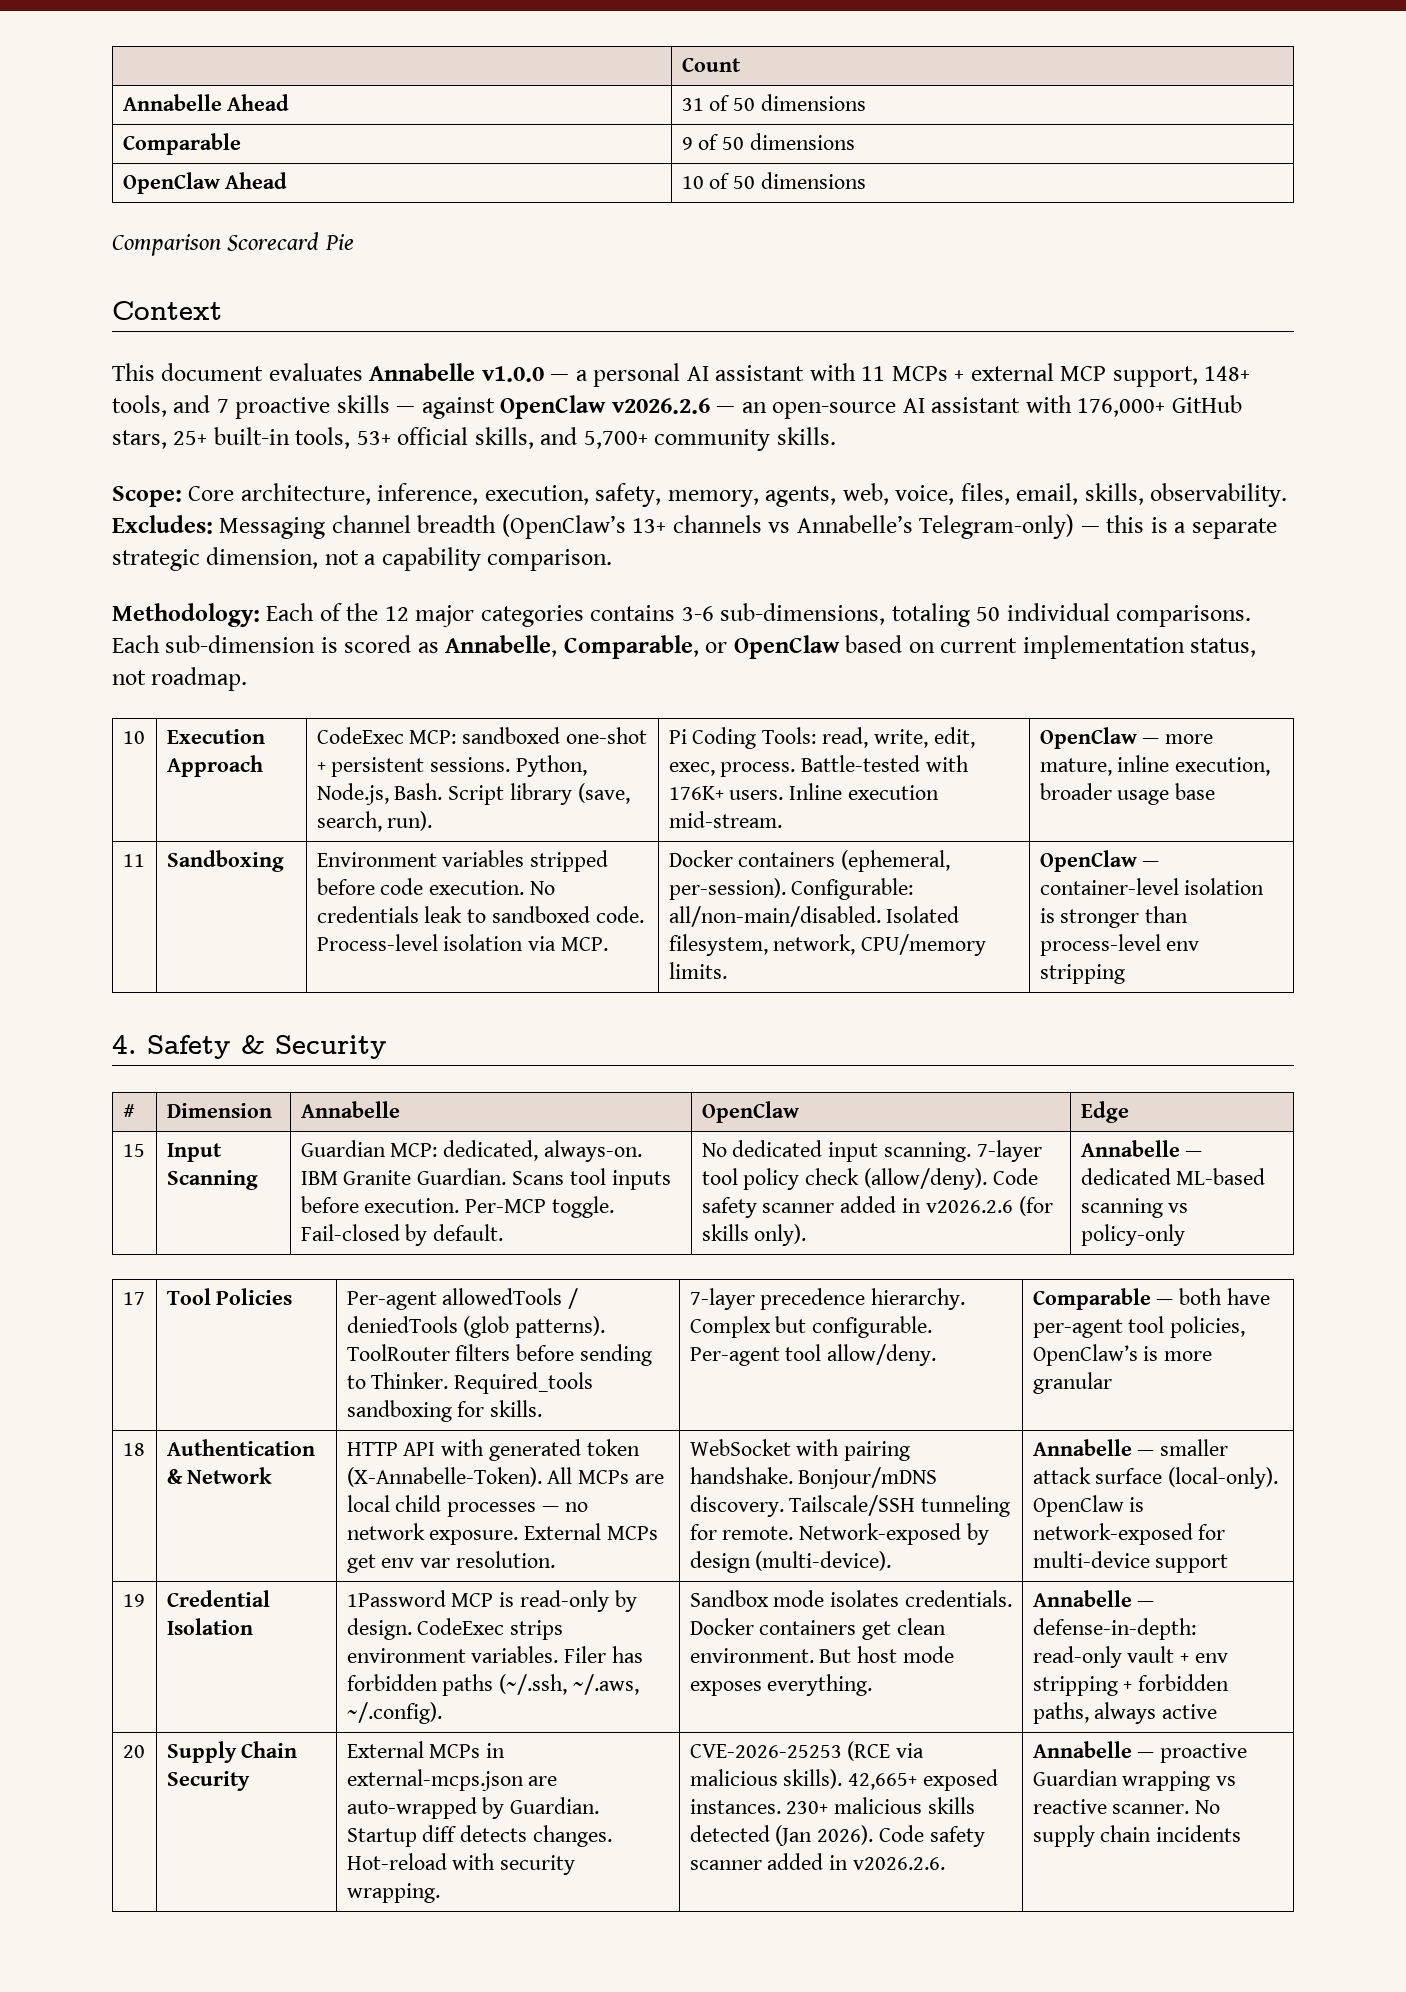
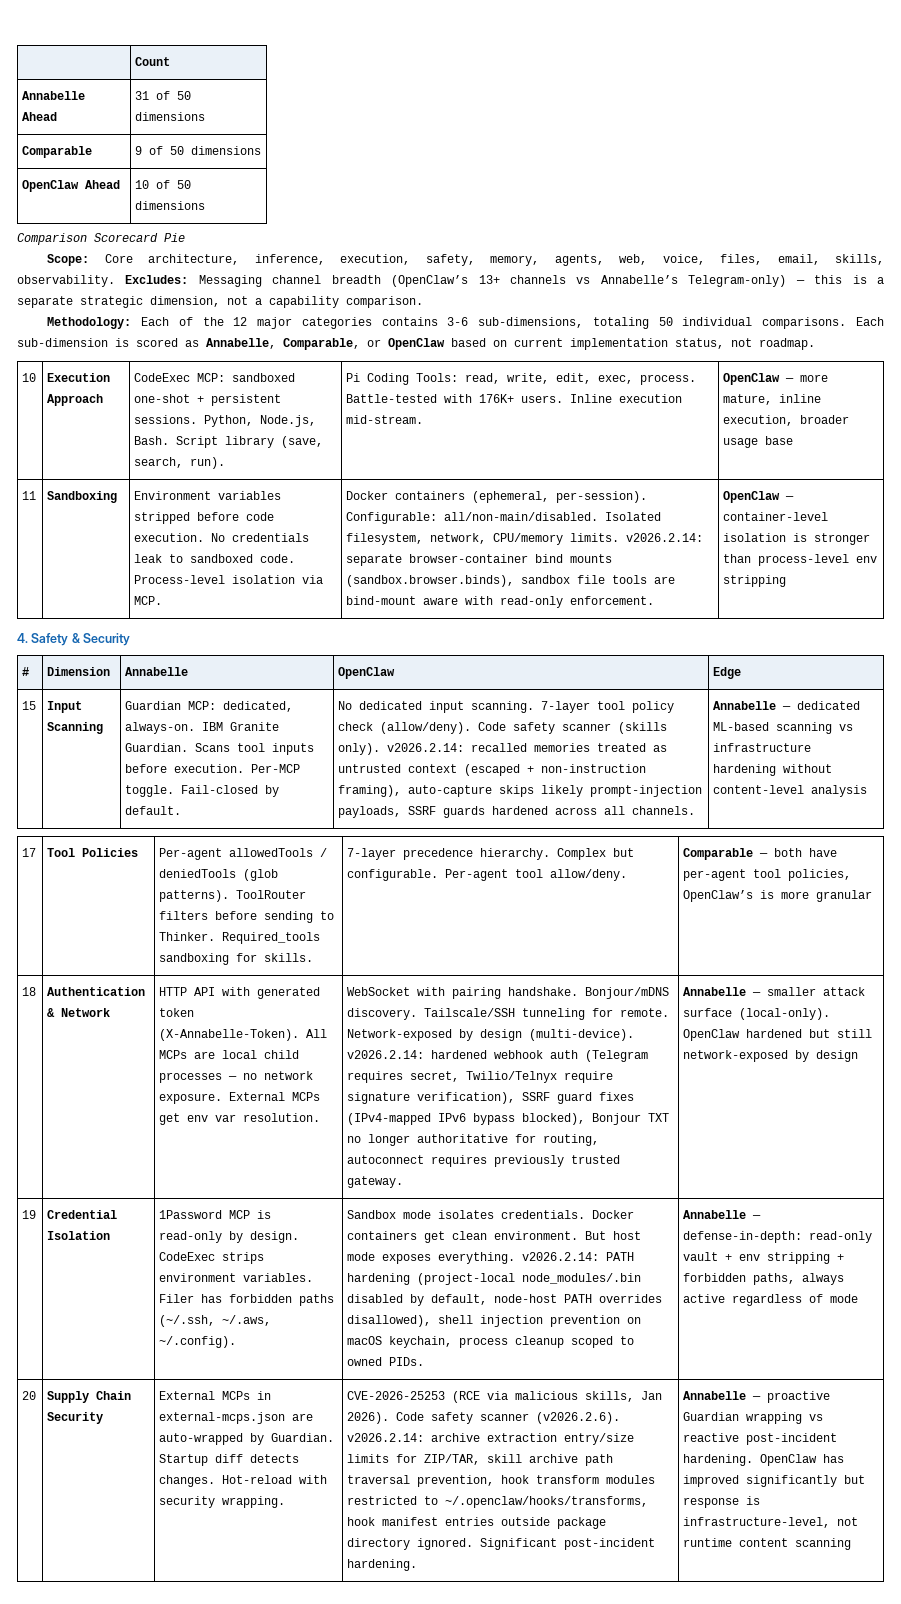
- Context
- This document evaluates Annabelle v1.0.0 — a personal AI assistant with 11 MCPs + external MCP support, 148+ tools, and 7 proactive skills — against OpenClaw v2026.2.6 — an open-source AI assistant with 176,000+ GitHub stars, 25+ built-in tools, 53+ official skills, and 5,700+ community skills.
- Isolated filesystem, network, CPU/memory limits.
+ Isolated filesystem, network, CPU/memory limits. v2026.2.14: separate browser-container bind mounts (sandbox.browser.binds), sandbox file tools are bind-mount aware with read-only enforcement.
- Code safety scanner added in v2026.2.6 (for skills only).
+ Code safety scanner (skills only). v2026.2.14: recalled memories treated as untrusted context (escaped + non-instruction framing), auto-capture skips likely prompt-injection payloads, SSRF guards hardened across all channels.
- Annabelle — dedicated ML-based scanning vs policy-only
+ Annabelle — dedicated ML-based scanning vs infrastructure hardening without content-level analysis
- Network-exposed by design (multi-device).
+ Network-exposed by design (multi-device). v2026.2.14: hardened webhook auth (Telegram requires secret, Twilio/Telnyx require signature verification), SSRF guard fixes (IPv4-mapped IPv6 bypass blocked), Bonjour TXT no longer authoritative for routing, autoconnect requires previously trusted gateway.
- OpenClaw is network-exposed for multi-device support
+ OpenClaw hardened but still network-exposed by design
- But host mode exposes everything.
+ But host mode exposes everything. v2026.2.14: PATH hardening (project-local node_modules/.bin disabled by default, node-host PATH overrides disallowed), shell injection prevention on macOS keychain, process cleanup scoped to owned PIDs.
- Annabelle — defense-in-depth: read-only vault + env stripping + forbidden paths, always active
+ Annabelle — defense-in-depth: read-only vault + env stripping + forbidden paths, always active regardless of mode
- CVE-2026-25253 (RCE via malicious skills). 42,665+ exposed instances. 230+ malicious skills detected (Jan 2026). Code safety scanner added in v2026.2.6.
+ CVE-2026-25253 (RCE via malicious skills, Jan 2026). Code safety scanner (v2026.2.6). v2026.2.14: archive extraction entry/size limits for ZIP/TAR, skill archive path traversal prevention, hook transform modules restricted to ~/.openclaw/hooks/transforms, hook manifest entries outside package directory ignored. Significant post-incident hardening.
- Annabelle — proactive Guardian wrapping vs reactive scanner. No supply chain incidents
+ Annabelle — proactive Guardian wrapping vs reactive post-incident hardening. OpenClaw has improved significantly but response is infrastructure-level, not runtime content scanning

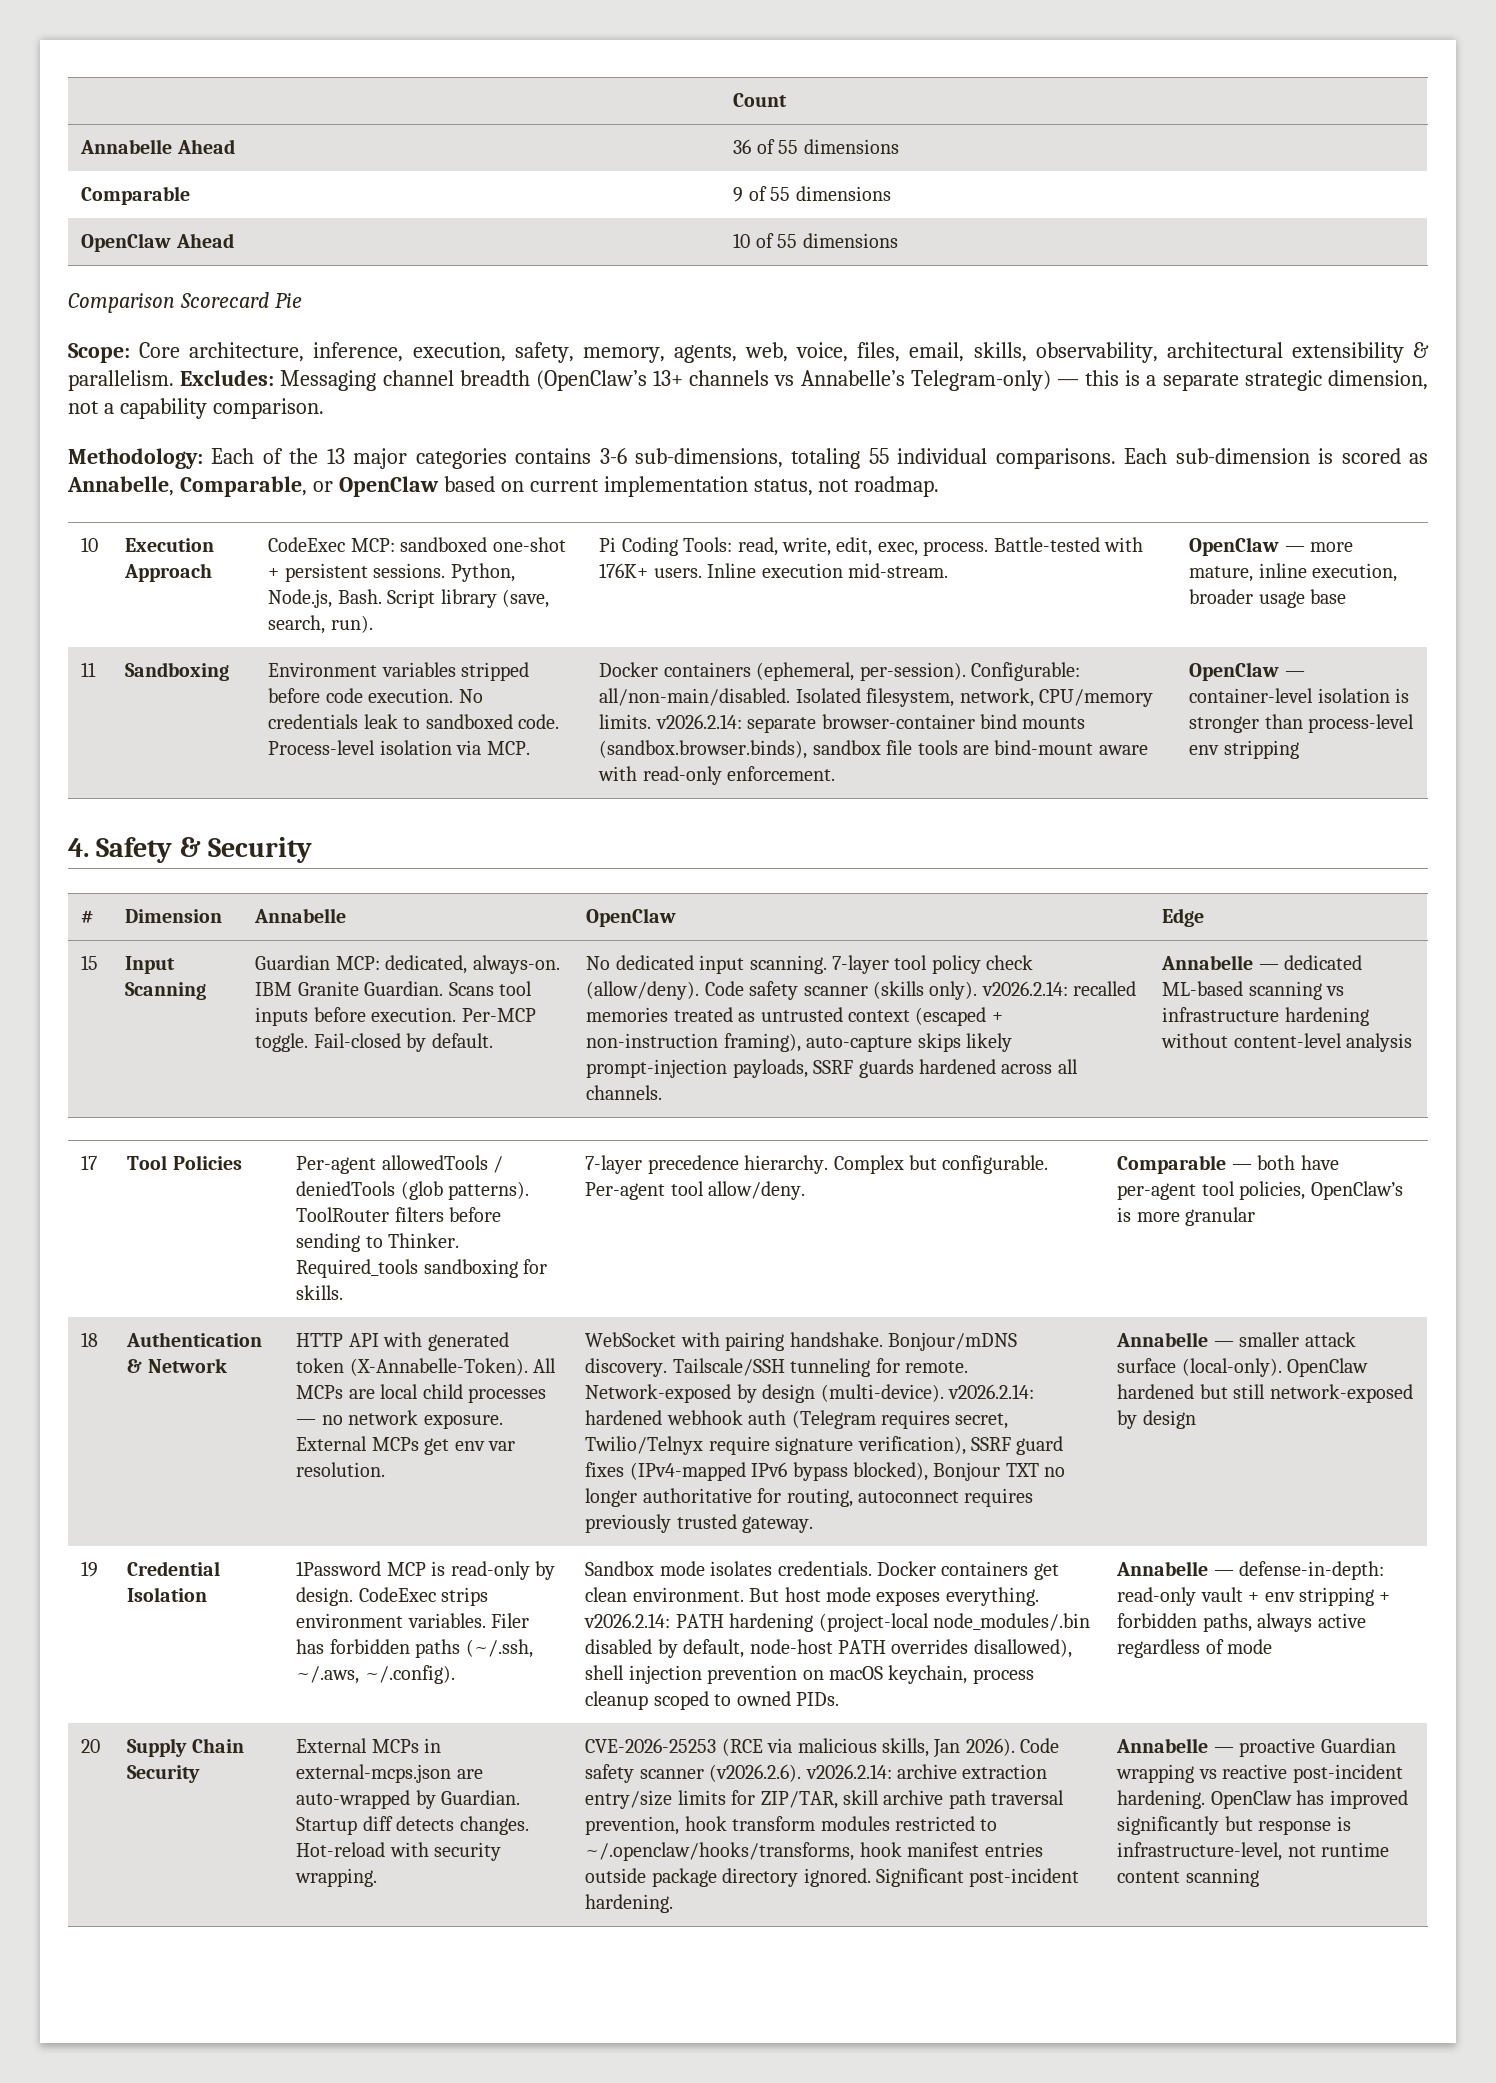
- Annabelle Ahead | 31 of 50 dimensions
+ Annabelle Ahead | 36 of 55 dimensions
- Comparable | 9 of 50 dimensions
+ Comparable | 9 of 55 dimensions
- OpenClaw Ahead | 10 of 50 dimensions
+ OpenClaw Ahead | 10 of 55 dimensions
- Scope: Core architecture, inference, execution, safety, memory, agents, web, voice, files, email, skills, observability.
+ Scope: Core architecture, inference, execution, safety, memory, agents, web, voice, files, email, skills, observability, architectural extensibility & parallelism.
- Methodology: Each of the 12 major categories contains 3-6 sub-dimensions, totaling 50 individual comparisons.
+ Methodology: Each of the 13 major categories contains 3-6 sub-dimensions, totaling 55 individual comparisons.

